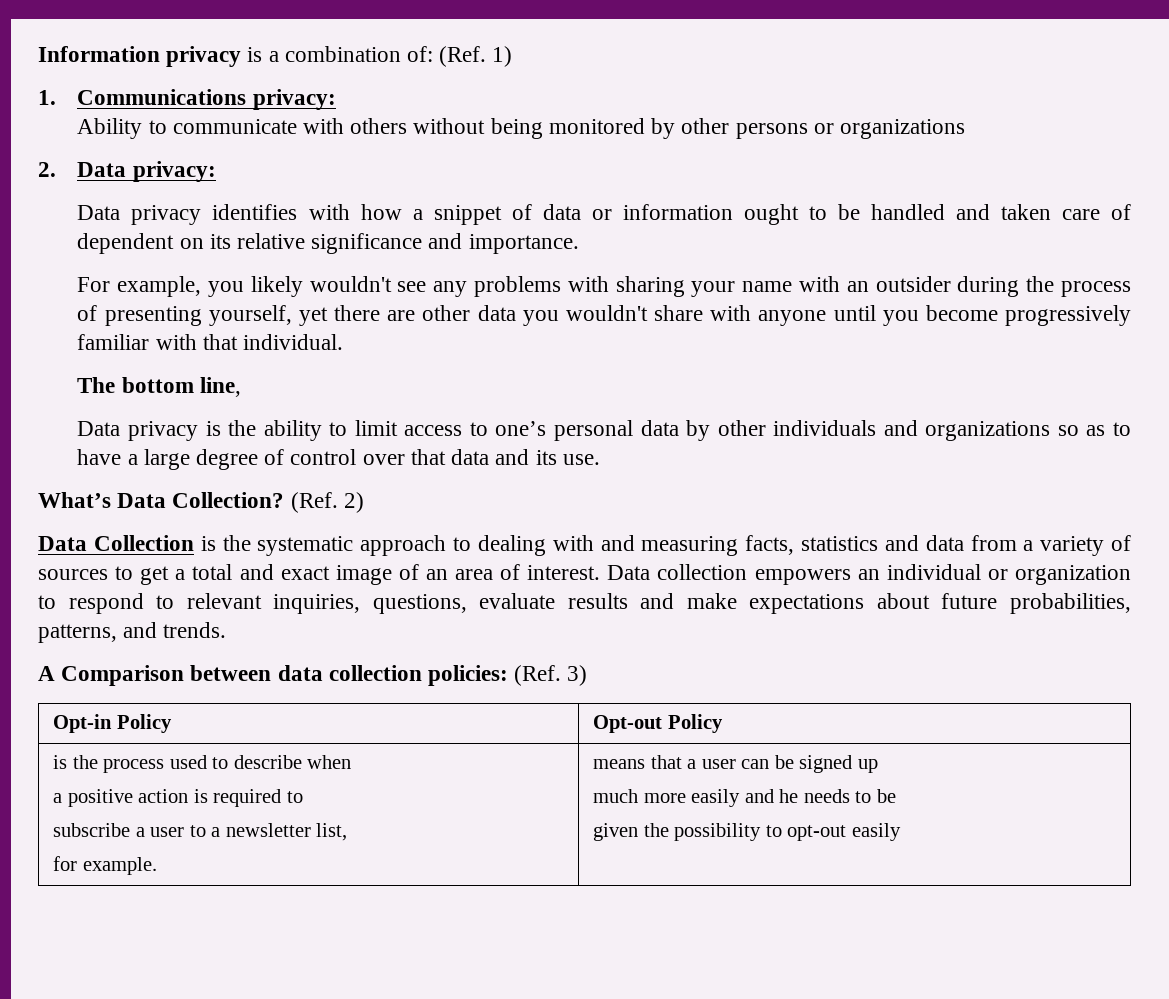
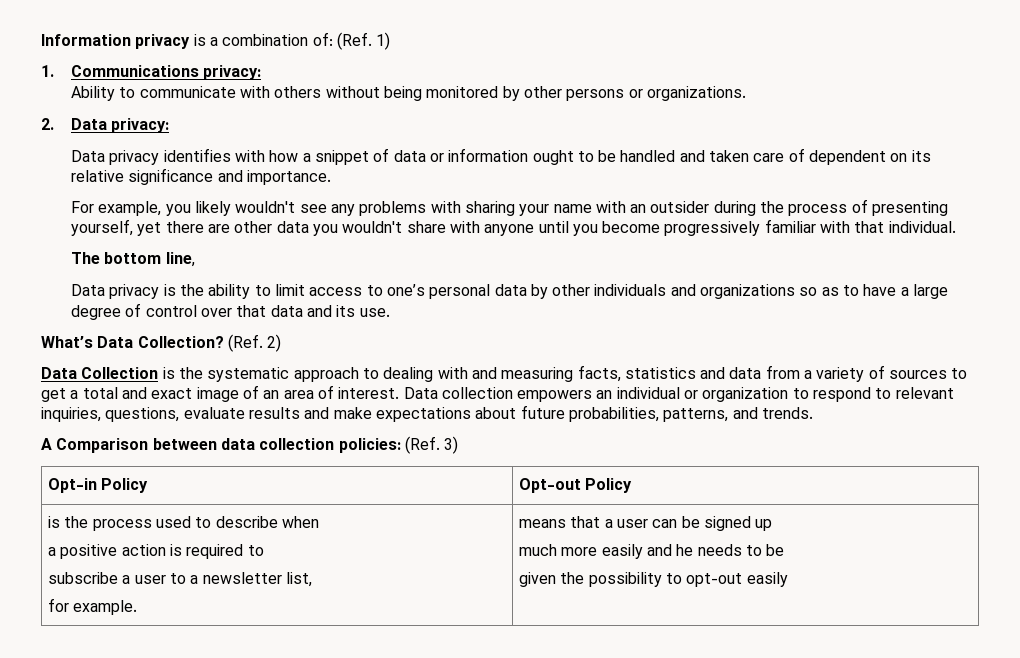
- Ability to communicate with others without being monitored by other persons or organizations
+ Ability to communicate with others without being monitored by other persons or organizations.

